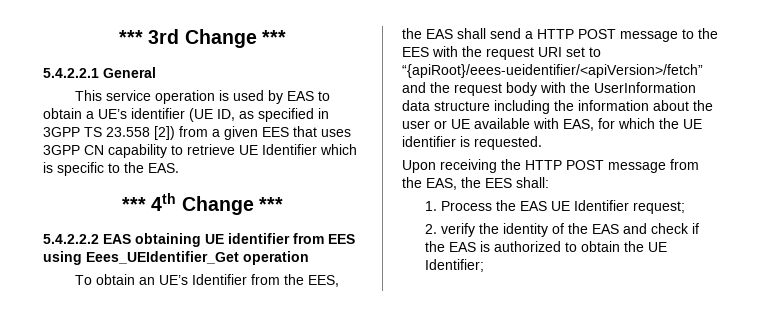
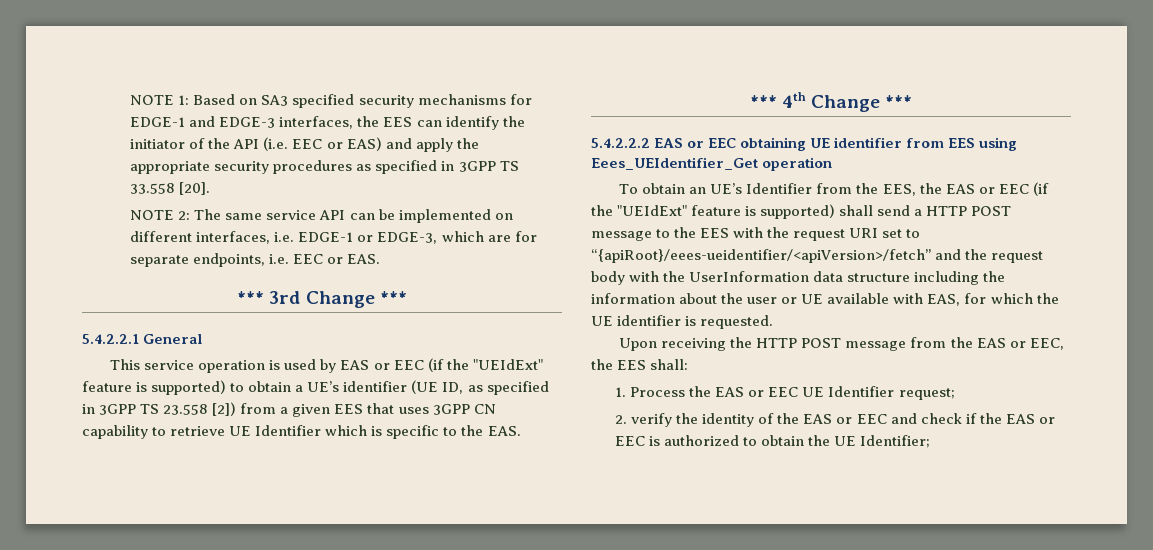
+ NOTE 1: Based on SA3 specified security mechanisms for EDGE-1 and EDGE-3 interfaces, the EES can identify the initiator of the API (i.e. EEC or EAS) and apply the appropriate security procedures as specified in 3GPP TS 33.558 [20].
+ NOTE 2: The same service API can be implemented on different interfaces, i.e. EDGE-1 or EDGE-3, which are for separate endpoints, i.e. EEC or EAS.
- This service operation is used by EAS to obtain a UE’s identifier (UE ID, as specified in 3GPP TS 23.558 [2]) from a given EES that uses 3GPP CN capability to retrieve UE Identifier which is specific to the EAS.
+ This service operation is used by EAS or EEC (if the "UEIdExt" feature is supported) to obtain a UE’s identifier (UE ID, as specified in 3GPP TS 23.558 [2]) from a given EES that uses 3GPP CN capability to retrieve UE Identifier which is specific to the EAS.
- 5.4.2.2.2 EAS obtaining UE identifier from EES using Eees_UEIdentifier_Get operation
+ 5.4.2.2.2 EAS or EEC obtaining UE identifier from EES using Eees_UEIdentifier_Get operation
- To obtain an UE’s Identifier from the EES, the EAS shall send a HTTP POST message to the EES with the request URI set to “{apiRoot}/eees-ueidentifier/<apiVersion>/fetch” and the request body with the UserInformation data structure including the information about the user or UE available with EAS, for which the UE identifier is requested.
+ To obtain an UE’s Identifier from the EES, the EAS or EEC (if the "UEIdExt" feature is supported) shall send a HTTP POST message to the EES with the request URI set to “{apiRoot}/eees-ueidentifier/<apiVersion>/fetch” and the request body with the UserInformation data structure including the information about the user or UE available with EAS, for which the UE identifier is requested.
- Upon receiving the HTTP POST message from the EAS, the EES shall:
+ Upon receiving the HTTP POST message from the EAS or EEC, the EES shall:
- 1. Process the EAS UE Identifier request;
+ 1. Process the EAS or EEC UE Identifier request;
- 2. verify the identity of the EAS and check if the EAS is authorized to obtain the UE Identifier;
+ 2. verify the identity of the EAS or EEC and check if the EAS or EEC is authorized to obtain the UE Identifier;

